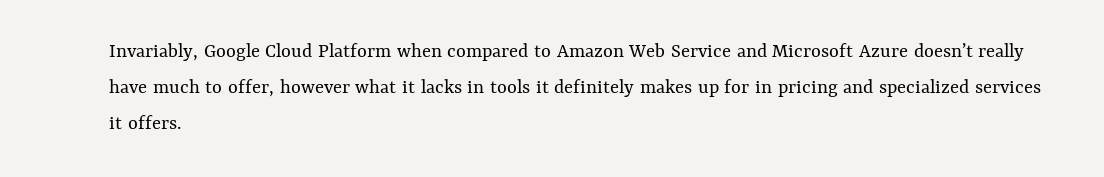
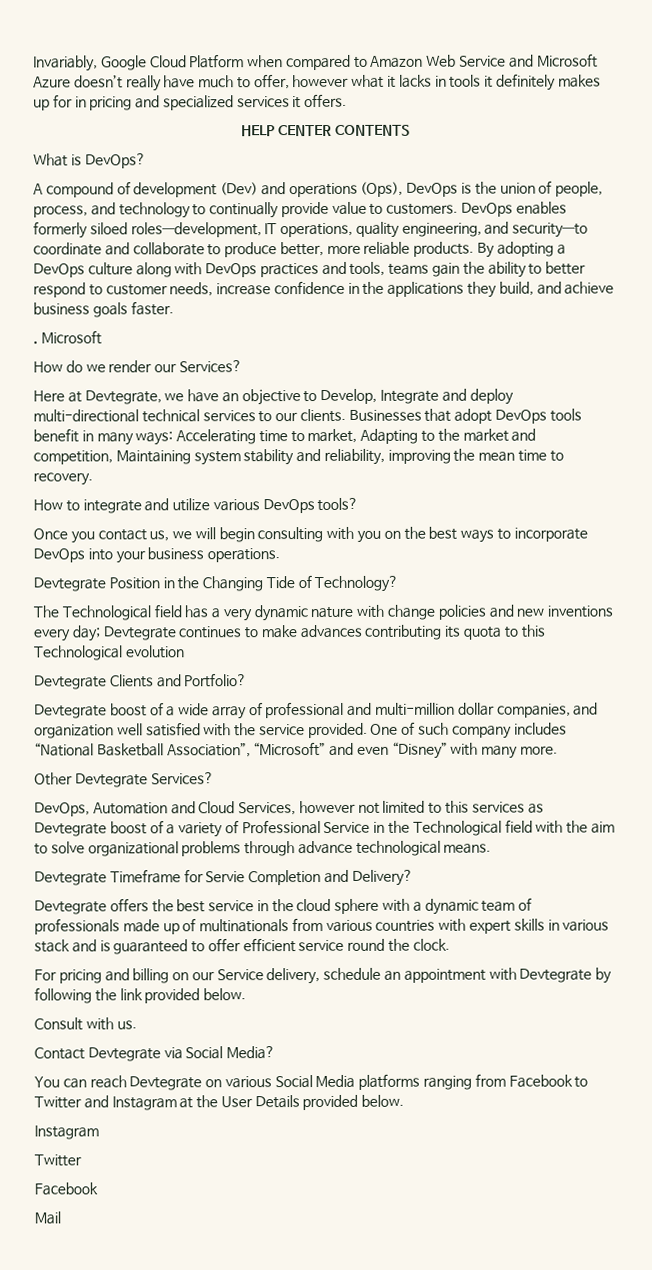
+ HELP CENTER CONTENTS
+ What is DevOps?
+ A compound of development (Dev) and operations (Ops), DevOps is the union of people, process, and technology to continually provide value to customers. DevOps enables formerly siloed roles—development, IT operations, quality engineering, and security—to coordinate and collaborate to produce better, more reliable products. By adopting a DevOps culture along with DevOps practices and tools, teams gain the ability to better respond to customer needs, increase confidence in the applications they build, and achieve business goals faster.
+ . Microsoft
+ How do we render our Services?
+ Here at Devtegrate, we have an objective to Develop, Integrate and deploy multi-directional technical services to our clients. Businesses that adopt DevOps tools benefit in many ways: Accelerating time to market, Adapting to the market and competition, Maintaining system stability and reliability, improving the mean time to recovery.
+ How to integrate and utilize various DevOps tools?
+ Once you contact us, we will begin consulting with you on the best ways to incorporate DevOps into your business operations.
+ Devtegrate Position in the Changing Tide of Technology?
+ The Technological field has a very dynamic nature with change policies and new inventions every day; Devtegrate continues to make advances contributing its quota to this Technological evolution
+ Devtegrate Clients and Portfolio?
+ Devtegrate boost of a wide array of professional and multi-million dollar companies, and organization well satisfied with the service provided. One of such company includes “National Basketball Association”, “Microsoft” and even “Disney” with many more.
+ Other Devtegrate Services?
+ DevOps, Automation and Cloud Services, however not limited to this services as Devtegrate boost of a variety of Professional Service in the Technological field with the aim to solve organizational problems through advance technological means.
+ Devtegrate Timeframe for Servie Completion and Delivery?
+ Devtegrate offers the best service in the cloud sphere with a dynamic team of professionals made up of multinationals from various countries with expert skills in various stack and is guaranteed to offer efficient service round the clock.
+ For pricing and billing on our Service delivery, schedule an appointment with Devtegrate by following the link provided below.
+ Consult with us.
+ Contact Devtegrate via Social Media?
+ You can reach Devtegrate on various Social Media platforms ranging from Facebook to Twitter and Instagram at the User Details provided below.
+ Instagram
+ Twitter
+ Facebook
+ Mail

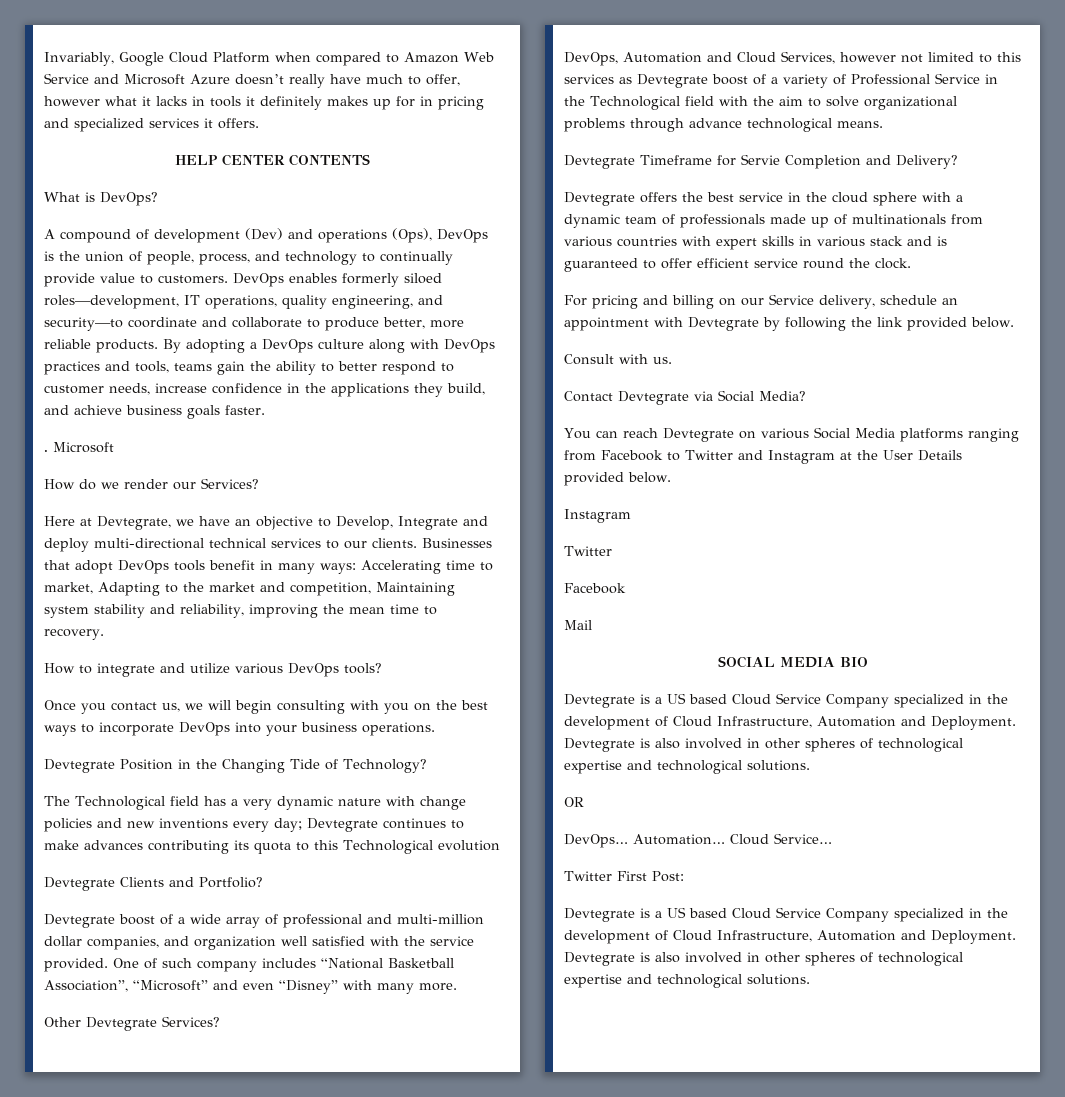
+ SOCIAL MEDIA BIO
+ Devtegrate is a US based Cloud Service Company specialized in the development of Cloud Infrastructure, Automation and Deployment. Devtegrate is also involved in other spheres of technological expertise and technological solutions.
+ OR
+ DevOps… Automation… Cloud Service…
+ Twitter First Post:
+ Devtegrate is a US based Cloud Service Company specialized in the development of Cloud Infrastructure, Automation and Deployment. Devtegrate is also involved in other spheres of technological expertise and technological solutions.

